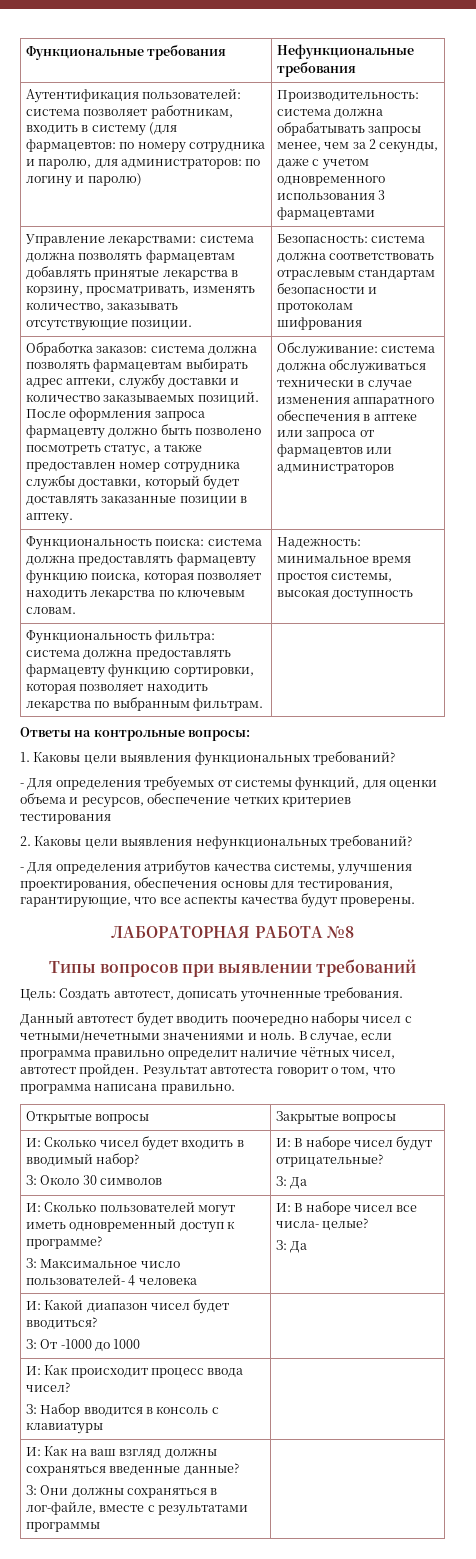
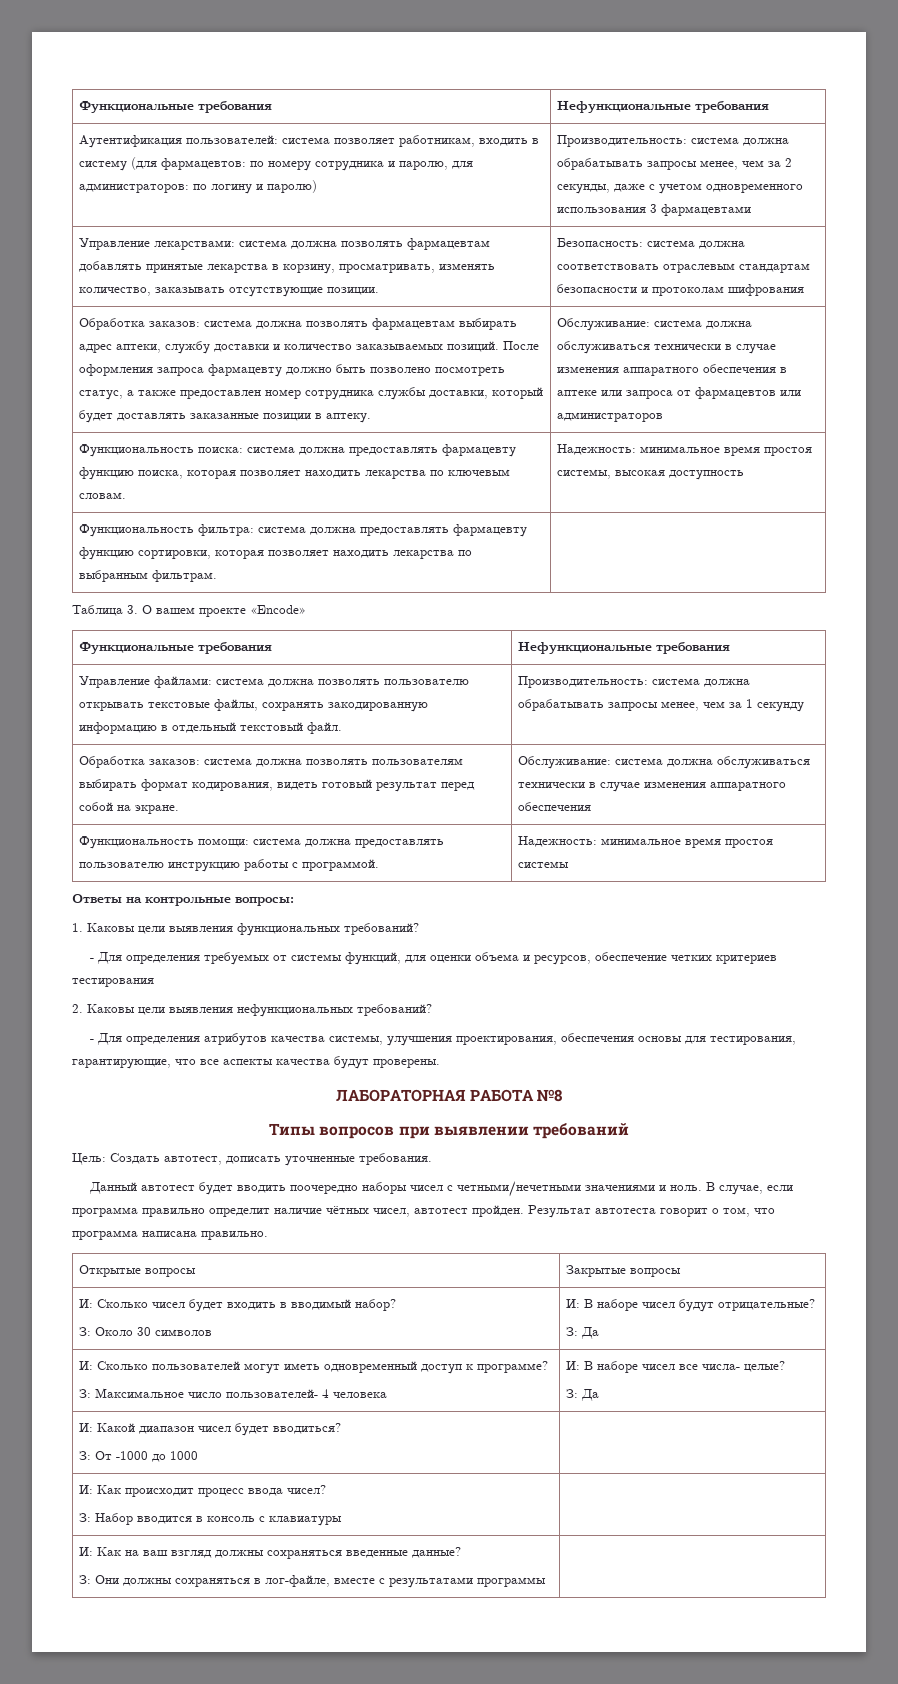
+ Таблица 3. О вашем проекте «Encode»
+ Функциональные требования | Нефункциональные требования
+ Управление файлами: система должна позволять пользователю открывать текстовые файлы, сохранять закодированную информацию в отдельный текстовый файл. | Производительность: система должна обрабатывать запросы менее, чем за 1 секунду
+ Обработка заказов: система должна позволять пользователям выбирать формат кодирования, видеть готовый результат перед собой на экране. | Обслуживание: система должна обслуживаться технически в случае изменения аппаратного обеспечения
+ Функциональность помощи: система должна предоставлять пользователю инструкцию работы с программой. | Надежность: минимальное время простоя системы

